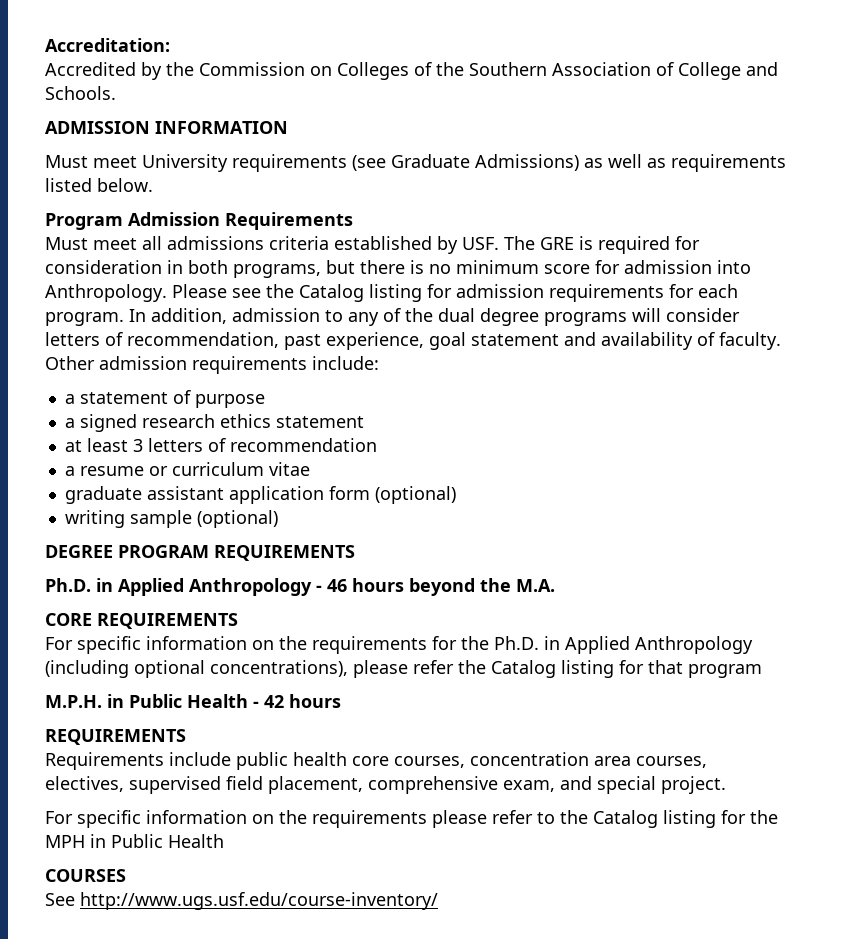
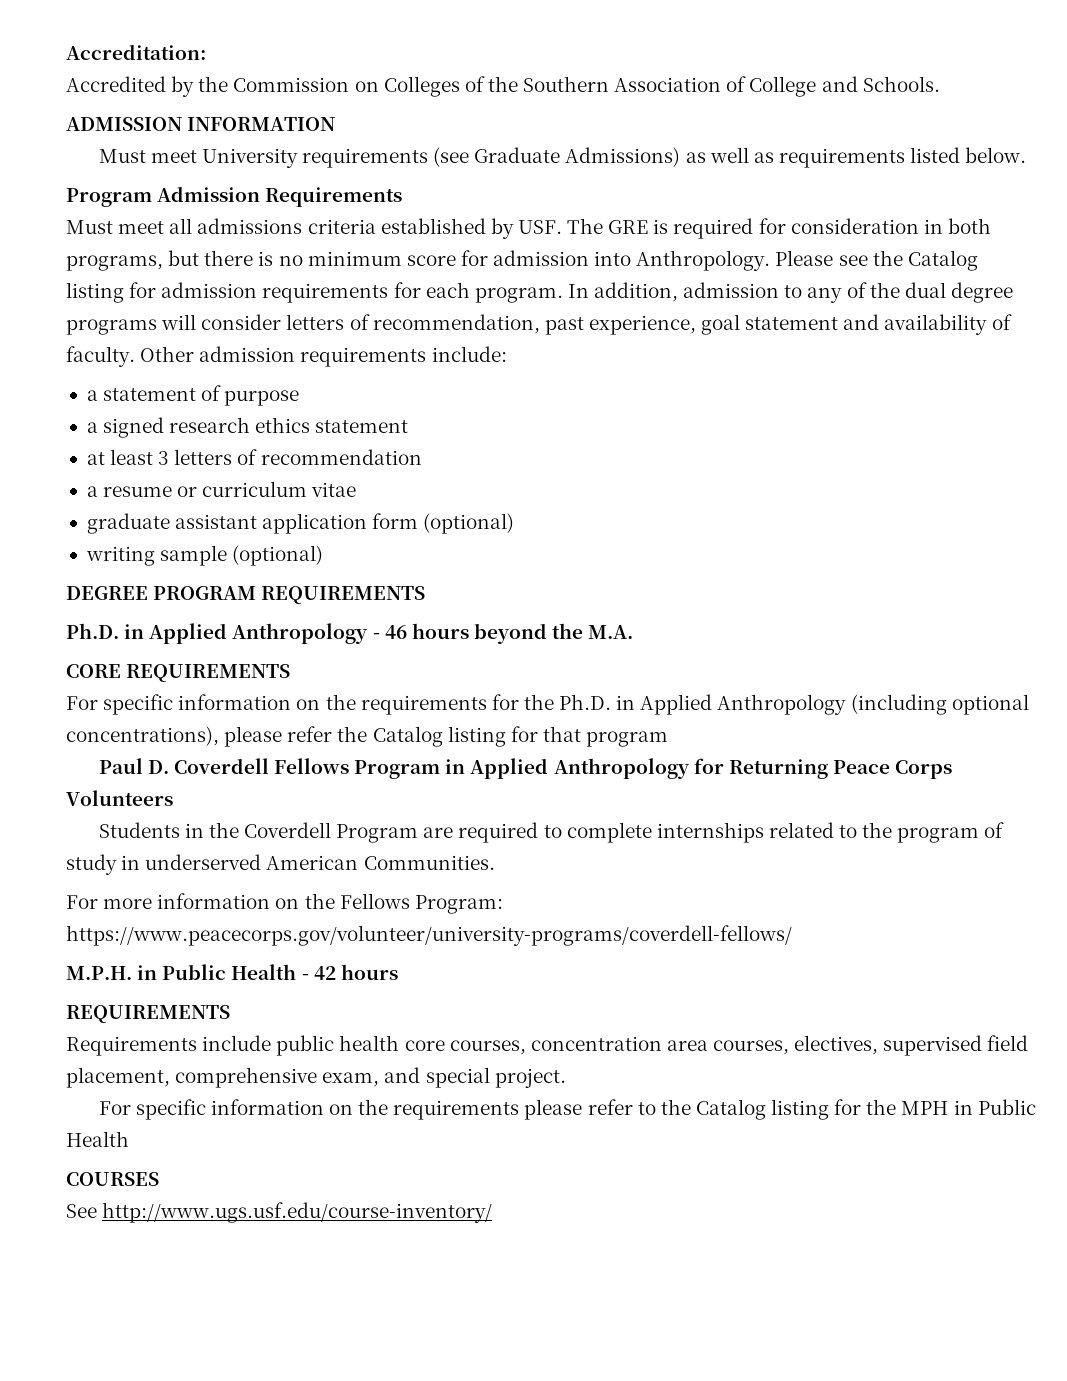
+ Paul D. Coverdell Fellows Program in Applied Anthropology for Returning Peace Corps Volunteers
+ Students in the Coverdell Program are required to complete internships related to the program of study in underserved American Communities.
+ For more information on the Fellows Program: https://www.peacecorps.gov/volunteer/university-programs/coverdell-fellows/

